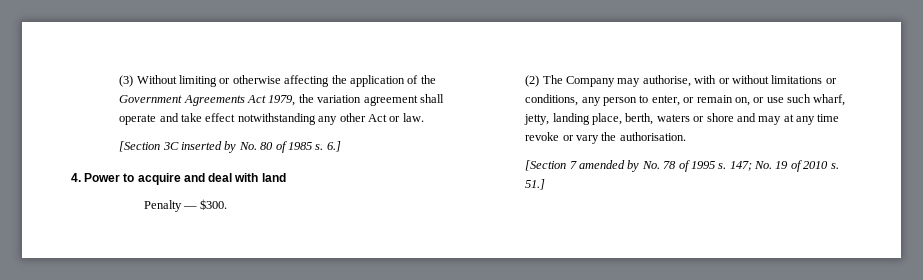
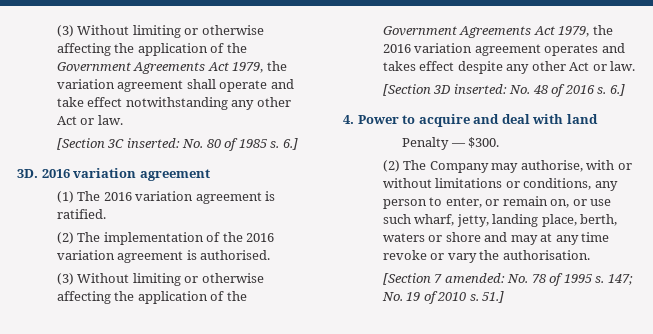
- [Section 3C inserted by No. 80 of 1985 s.
+ [Section 3C inserted: No. 80 of 1985 s.
+ 3D. 2016 variation agreement
+ (1) The 2016 variation agreement is ratified.
+ (2) The implementation of the 2016 variation agreement is authorised.
+ (3) Without limiting or otherwise affecting the application of the Government Agreements Act 1979, the 2016 variation agreement operates and takes effect despite any other Act or law.
+ [Section 3D inserted: No. 48 of 2016 s. 6.]
- [Section 7 amended by No. 78 of 1995 s.
+ [Section 7 amended: No. 78 of 1995 s.

